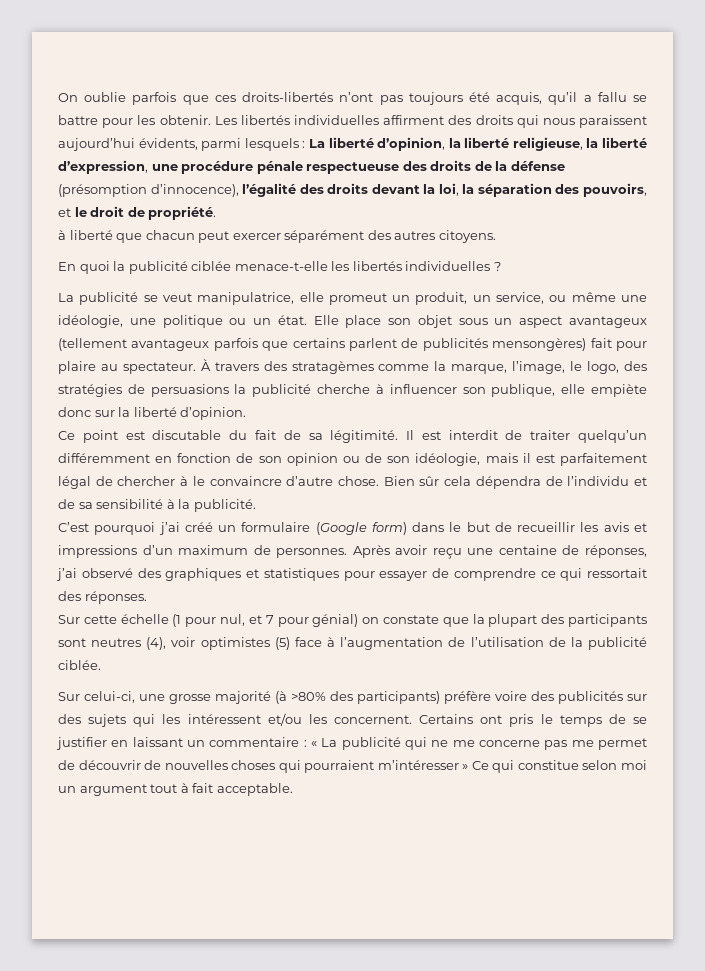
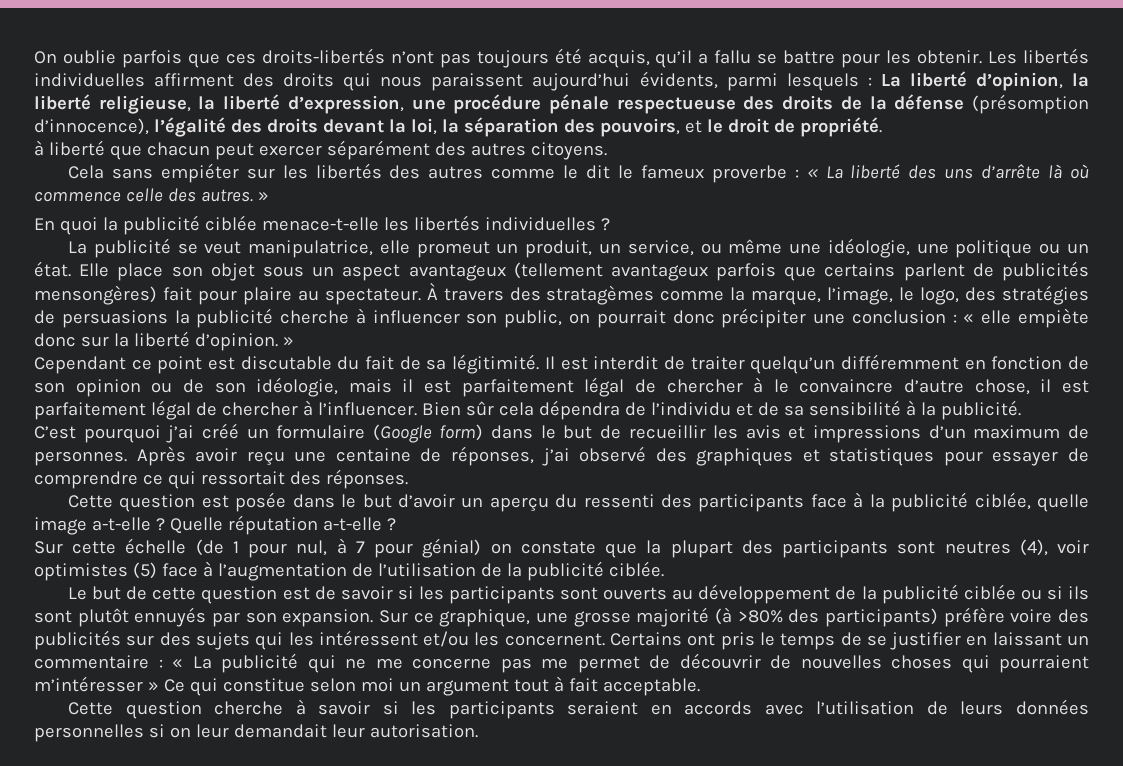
+ Cela sans empiéter sur les libertés des autres comme le dit le fameux proverbe : « La liberté des uns d’arrête là où commence celle des autres. »
- À travers des stratagèmes comme la marque, l’image, le logo, des stratégies de persuasions la publicité cherche à influencer son publique, elle empiète donc sur la liberté d’opinion.
- Ce point est discutable du fait de sa légitimité.
+ À travers des stratagèmes comme la marque, l’image, le logo, des stratégies de persuasions la publicité cherche à influencer son public, on pourrait donc précipiter une conclusion : « elle empiète donc sur la liberté d’opinion. »
+ Cependant ce point est discutable du fait de sa légitimité.
- Il est interdit de traiter quelqu’un différemment en fonction de son opinion ou de son idéologie, mais il est parfaitement légal de chercher à le convaincre d’autre chose.
+ Il est interdit de traiter quelqu’un différemment en fonction de son opinion ou de son idéologie, mais il est parfaitement légal de chercher à le convaincre d’autre chose, il est parfaitement légal de chercher à l’influencer.
+ Cette question est posée dans le but d’avoir un aperçu du ressenti des participants face à la publicité ciblée, quelle image a-t-elle ? Quelle réputation a-t-elle ?
- Sur cette échelle (1 pour nul, et 7 pour génial) on constate que la plupart des participants sont neutres (4), voir optimistes (5) face à l’augmentation de l’utilisation de la publicité ciblée.
+ Sur cette échelle (de 1 pour nul, à 7 pour génial) on constate que la plupart des participants sont neutres (4), voir optimistes (5) face à l’augmentation de l’utilisation de la publicité ciblée.
- Sur celui-ci, une grosse majorité (à >80% des participants) préfère voire des publicités sur des sujets qui les intéressent et/ou les concernent.
+ Le but de cette question est de savoir si les participants sont ouverts au développement de la publicité ciblée ou si ils sont plutôt ennuyés par son expansion. Sur ce graphique, une grosse majorité (à >80% des participants) préfère voire des publicités sur des sujets qui les intéressent et/ou les concernent.
+ Cette question cherche à savoir si les participants seraient en accords avec l’utilisation de leurs données personnelles si on leur demandait leur autorisation.

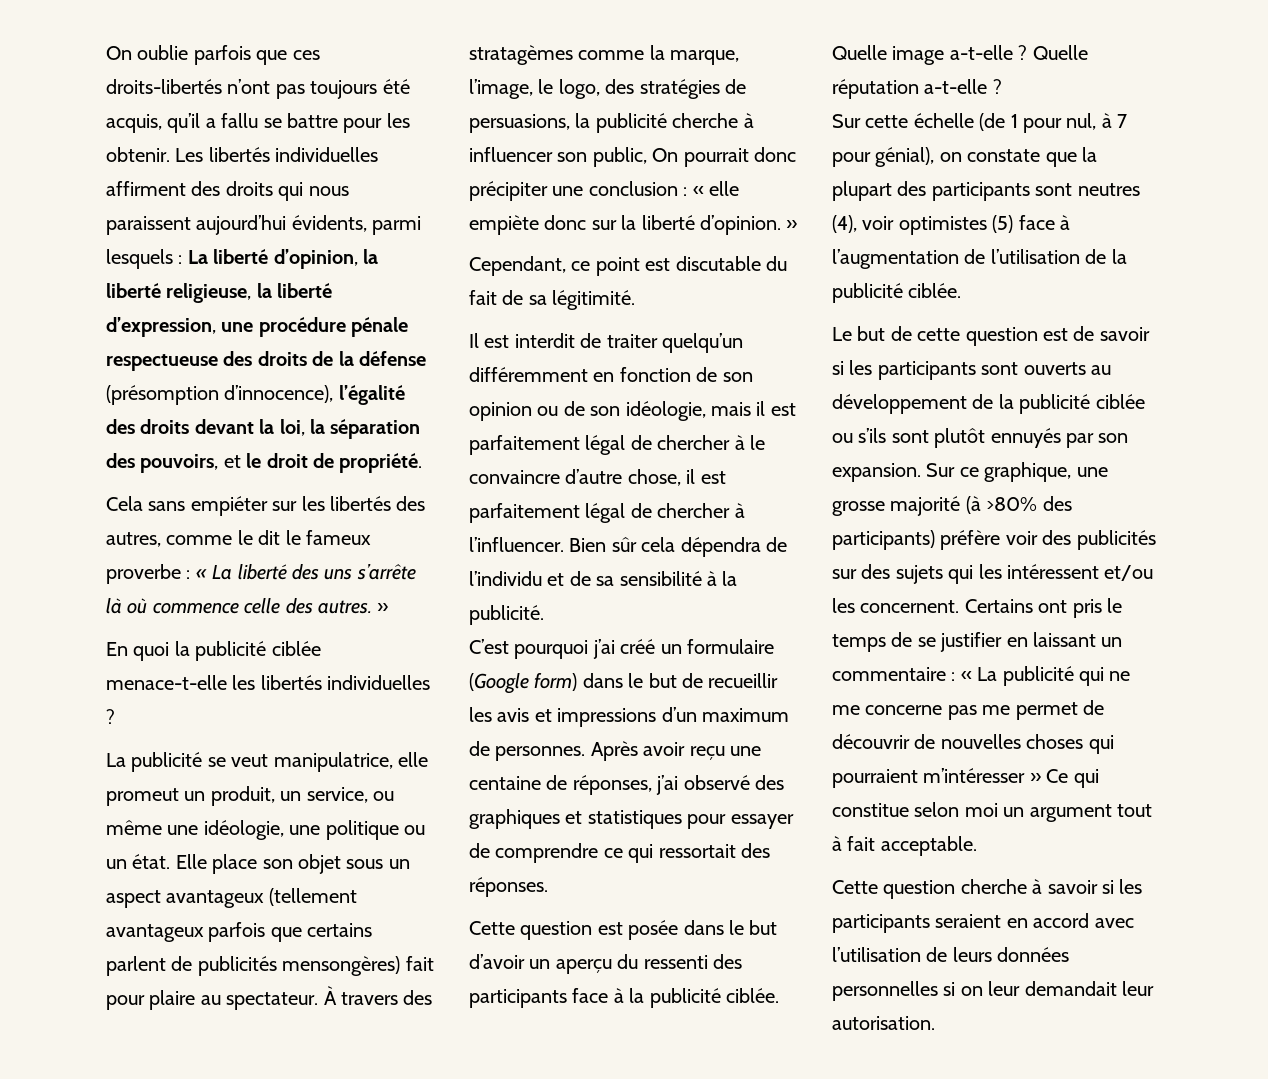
- à liberté que chacun peut exercer séparément des autres citoyens.
- Cela sans empiéter sur les libertés des autres comme le dit le fameux proverbe : « La liberté des uns d’arrête là où commence celle des autres. »
+ Cela sans empiéter sur les libertés des autres, comme le dit le fameux proverbe : « La liberté des uns s’arrête là où commence celle des autres. »
- À travers des stratagèmes comme la marque, l’image, le logo, des stratégies de persuasions la publicité cherche à influencer son public, on pourrait donc précipiter une conclusion : « elle empiète donc sur la liberté d’opinion. »
+ À travers des stratagèmes comme la marque, l’image, le logo, des stratégies de persuasions, la publicité cherche à influencer son public, On pourrait donc précipiter une conclusion : « elle empiète donc sur la liberté d’opinion. »
- Cependant ce point est discutable du fait de sa légitimité. Il est interdit de traiter quelqu’un différemment en fonction de son opinion ou de son idéologie, mais il est parfaitement légal de chercher à le convaincre d’autre chose, il est parfaitement légal de chercher à l’influencer.
+ Cependant, ce point est discutable du fait de sa légitimité.
+ Il est interdit de traiter quelqu’un différemment en fonction de son opinion ou de son idéologie, mais il est parfaitement légal de chercher à le convaincre d’autre chose, il est parfaitement légal de chercher à l’influencer.
- Cette question est posée dans le but d’avoir un aperçu du ressenti des participants face à la publicité ciblée, quelle image a-t-elle ?
+ Cette question est posée dans le but d’avoir un aperçu du ressenti des participants face à la publicité ciblée. Quelle image a-t-elle ?
- Sur cette échelle (de 1 pour nul, à 7 pour génial) on constate que la plupart des participants sont neutres (4), voir optimistes (5) face à l’augmentation de l’utilisation de la publicité ciblée.
+ Sur cette échelle (de 1 pour nul, à 7 pour génial), on constate que la plupart des participants sont neutres (4), voir optimistes (5) face à l’augmentation de l’utilisation de la publicité ciblée.
- Le but de cette question est de savoir si les participants sont ouverts au développement de la publicité ciblée ou si ils sont plutôt ennuyés par son expansion.
+ Le but de cette question est de savoir si les participants sont ouverts au développement de la publicité ciblée ou s’ils sont plutôt ennuyés par son expansion.
- Sur ce graphique, une grosse majorité (à >80% des participants) préfère voire des publicités sur des sujets qui les intéressent et/ou les concernent.
+ Sur ce graphique, une grosse majorité (à >80% des participants) préfère voir des publicités sur des sujets qui les intéressent et/ou les concernent.
- Cette question cherche à savoir si les participants seraient en accords avec l’utilisation de leurs données personnelles si on leur demandait leur autorisation.
+ Cette question cherche à savoir si les participants seraient en accord avec l’utilisation de leurs données personnelles si on leur demandait leur autorisation.

